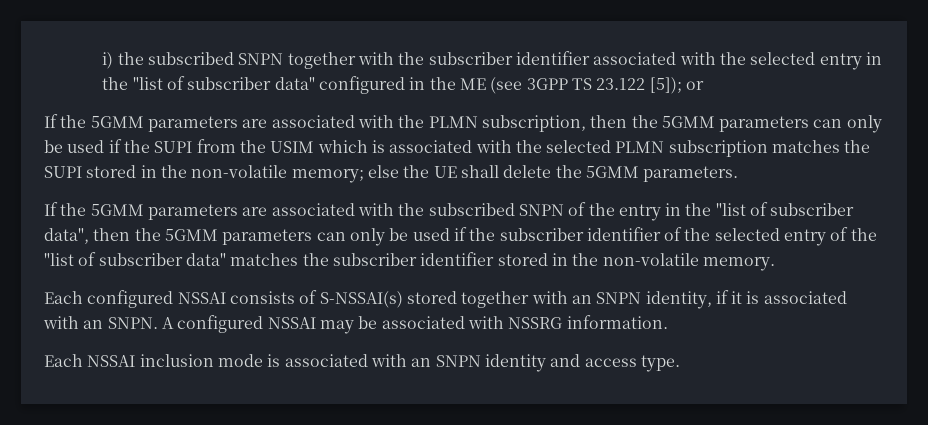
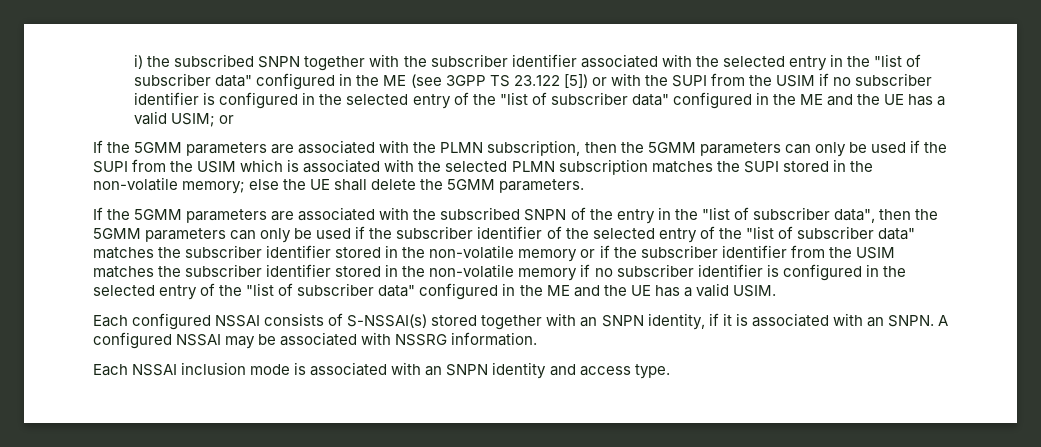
- i) the subscribed SNPN together with the subscriber identifier associated with the selected entry in the "list of subscriber data" configured in the ME (see 3GPP TS 23.122 [5]); or
+ i) the subscribed SNPN together with the subscriber identifier associated with the selected entry in the "list of subscriber data" configured in the ME (see 3GPP TS 23.122 [5]) or with the SUPI from the USIM if no subscriber identifier is configured in the selected entry of the "list of subscriber data" configured in the ME and the UE has a valid USIM; or
- If the 5GMM parameters are associated with the subscribed SNPN of the entry in the "list of subscriber data", then the 5GMM parameters can only be used if the subscriber identifier of the selected entry of the "list of subscriber data" matches the subscriber identifier stored in the non-volatile memory.
+ If the 5GMM parameters are associated with the subscribed SNPN of the entry in the "list of subscriber data", then the 5GMM parameters can only be used if the subscriber identifier of the selected entry of the "list of subscriber data" matches the subscriber identifier stored in the non-volatile memory or if the subscriber identifier from the USIM matches the subscriber identifier stored in the non-volatile memory if no subscriber identifier is configured in the selected entry of the "list of subscriber data" configured in the ME and the UE has a valid USIM.

